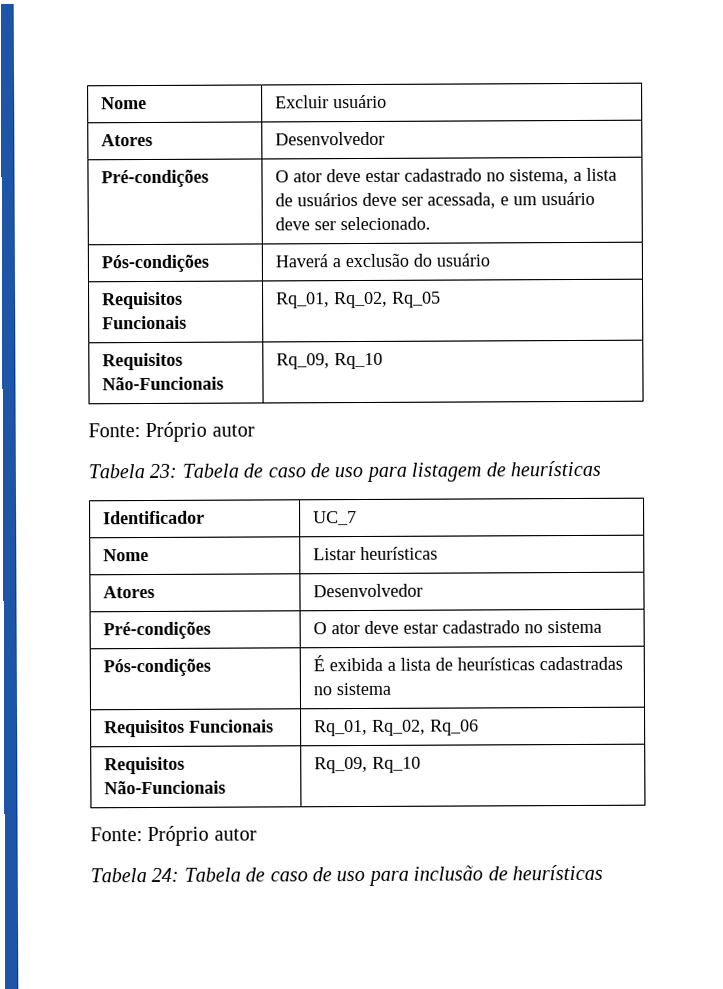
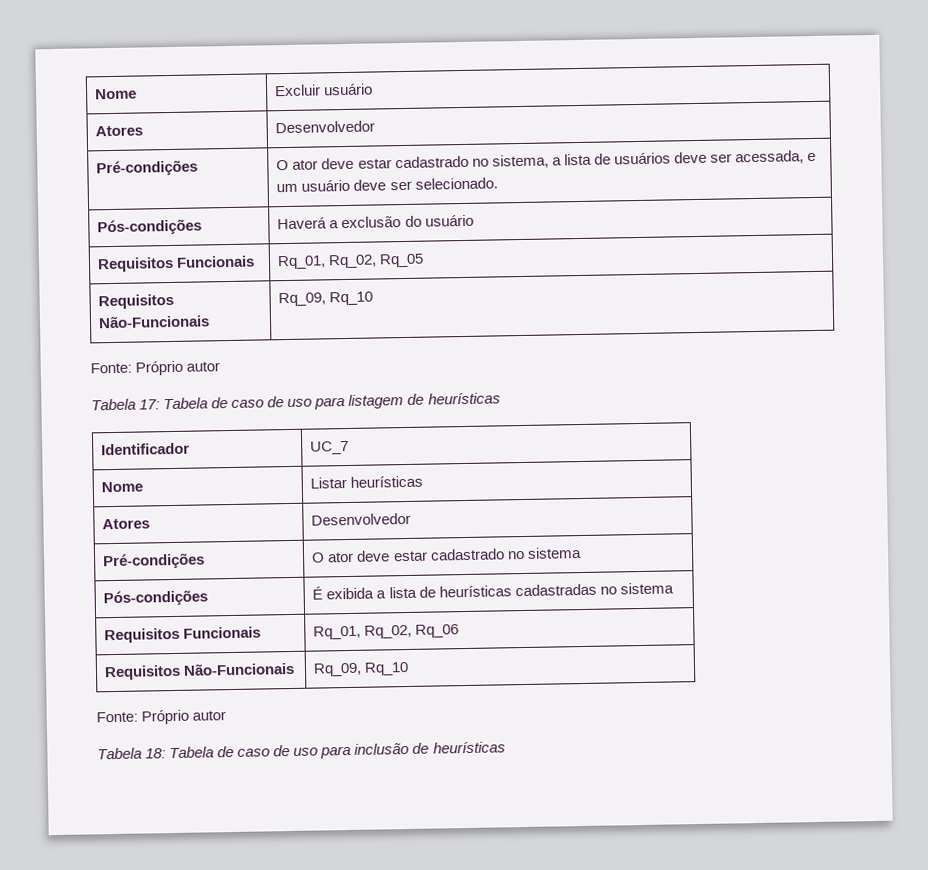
- Tabela 23: Tabela de caso de uso para listagem de heurísticas
+ Tabela 17: Tabela de caso de uso para listagem de heurísticas
- Tabela 24: Tabela de caso de uso para inclusão de heurísticas
+ Tabela 18: Tabela de caso de uso para inclusão de heurísticas

